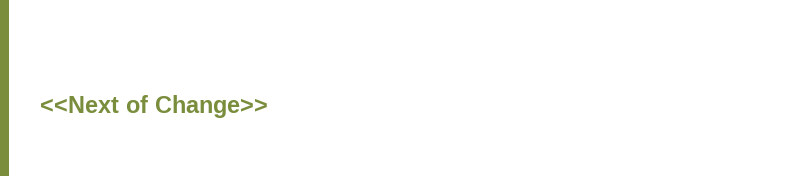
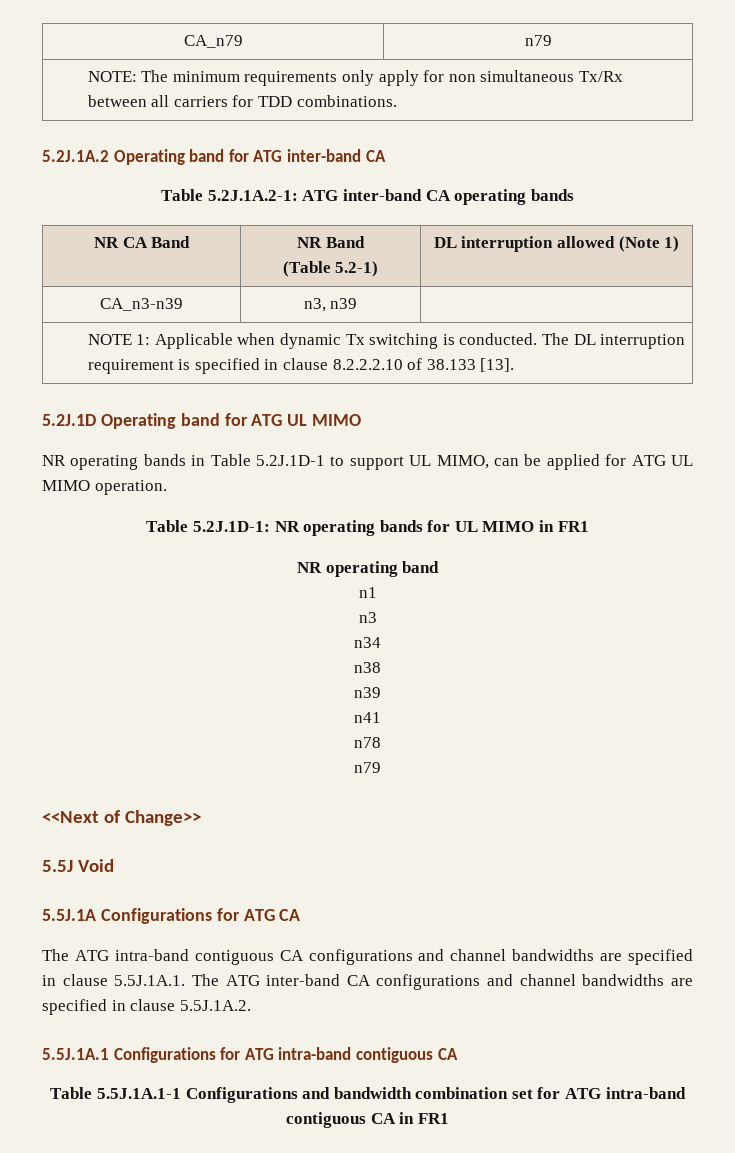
+ CA_n79 | n79
+ NOTE: The minimum requirements only apply for non simultaneous Tx/Rx between all carriers for TDD combinations.
+ 5.2J.1A.2 Operating band for ATG inter-band CA
+ Table 5.2J.1A.2-1: ATG inter-band CA operating bands
+ NR CA Band | NR Band
+ (Table 5.2-1) | DL interruption allowed (Note 1)
+ CA_n3-n39 | n3, n39 |
+ NOTE 1: Applicable when dynamic Tx switching is conducted. The DL interruption requirement is specified in clause 8.2.2.2.10 of 38.133 [13].
+ 5.2J.1D Operating band for ATG UL MIMO
+ NR operating bands in Table 5.2J.1D-1 to support UL MIMO, can be applied for ATG UL MIMO operation.
+ Table 5.2J.1D-1: NR operating bands for UL MIMO in FR1
+ NR operating band
+ n1
+ n3
+ n34
+ n38
+ n39
+ n41
+ n78
+ n79
  <<Next of Change>>
+ 5.5J Void
+ 5.5J.1A Configurations for ATG CA
+ The ATG intra-band contiguous CA configurations and channel bandwidths are specified in clause 5.5J.1A.1. The ATG inter-band CA configurations and channel bandwidths are specified in clause 5.5J.1A.2.
+ 5.5J.1A.1 Configurations for ATG intra-band contiguous CA
+ Table 5.5J.1A.1-1 Configurations and bandwidth combination set for ATG intra-band contiguous CA in FR1

